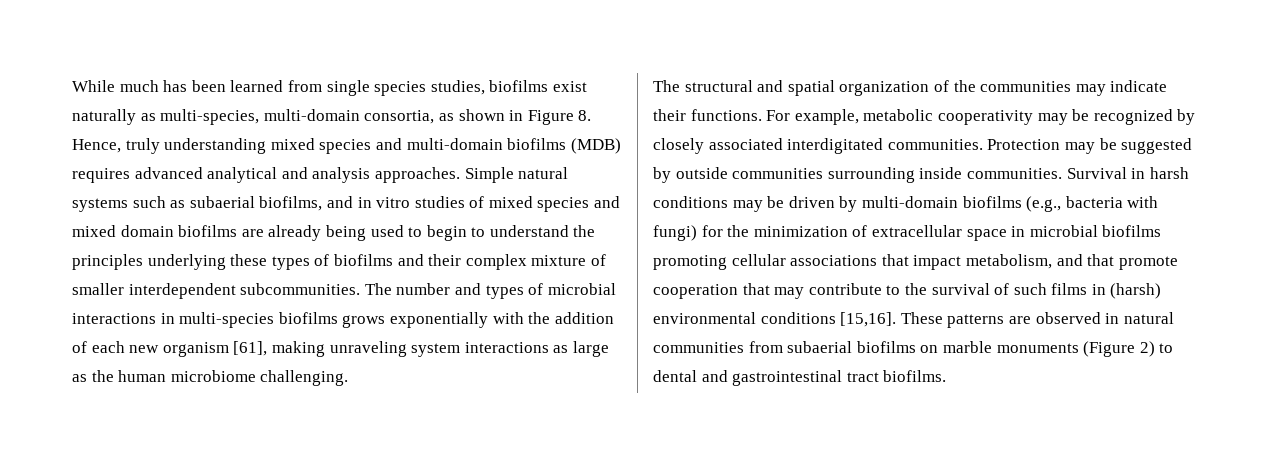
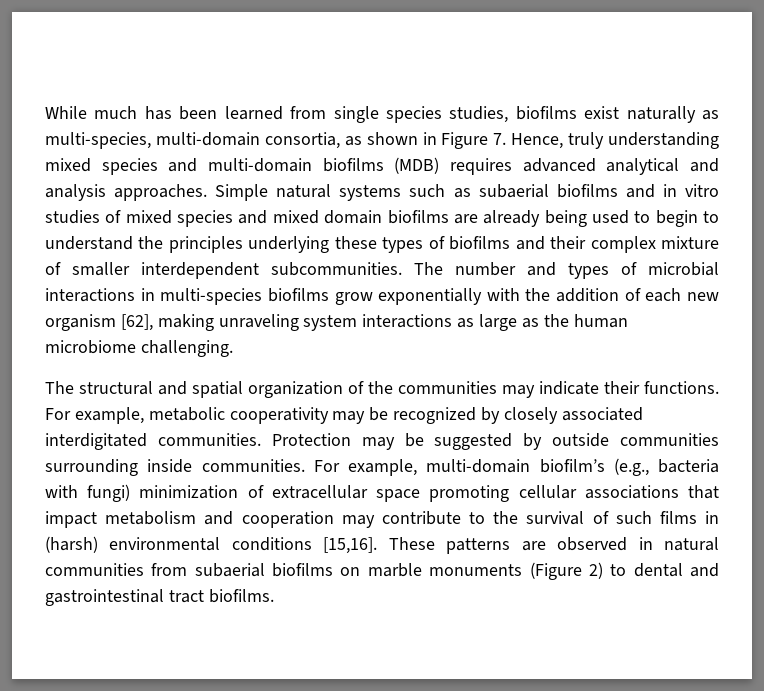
- While much has been learned from single species studies, biofilms exist naturally as multi-species, multi-domain consortia, as shown in Figure 8. Hence, truly understanding mixed species and multi-domain biofilms (MDB) requires advanced analytical and analysis approaches.
+ While much has been learned from single species studies, biofilms exist naturally as multi-species, multi-domain consortia, as shown in Figure 7. Hence, truly understanding mixed species and multi-domain biofilms (MDB) requires advanced analytical and analysis approaches.
- Simple natural systems such as subaerial biofilms, and in vitro studies of mixed species and mixed domain biofilms are already being used to begin to understand the principles underlying these types of biofilms and their complex mixture of smaller interdependent subcommunities.
+ Simple natural systems such as subaerial biofilms and in vitro studies of mixed species and mixed domain biofilms are already being used to begin to understand the principles underlying these types of biofilms and their complex mixture of smaller interdependent subcommunities.
- The number and types of microbial interactions in multi-species biofilms grows exponentially with the addition of each new organism [61], making unraveling system interactions as large as the human microbiome challenging.
+ The number and types of microbial interactions in multi-species biofilms grow exponentially with the addition of each new organism [62], making unraveling system interactions as large as the human microbiome challenging.
- Survival in harsh conditions may be driven by multi-domain biofilms (e.g., bacteria with fungi) for the minimization of extracellular space in microbial biofilms promoting cellular associations that impact metabolism, and that promote cooperation that may contribute to the survival of such films in (harsh) environmental conditions [15,16].
+ For example, multi-domain biofilm’s (e.g., bacteria with fungi) minimization of extracellular space promoting cellular associations that impact metabolism and cooperation may contribute to the survival of such films in (harsh) environmental conditions [15,16].

